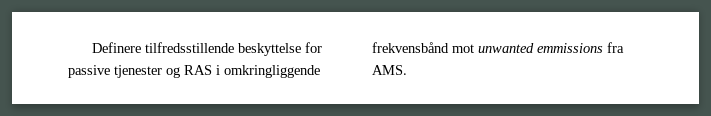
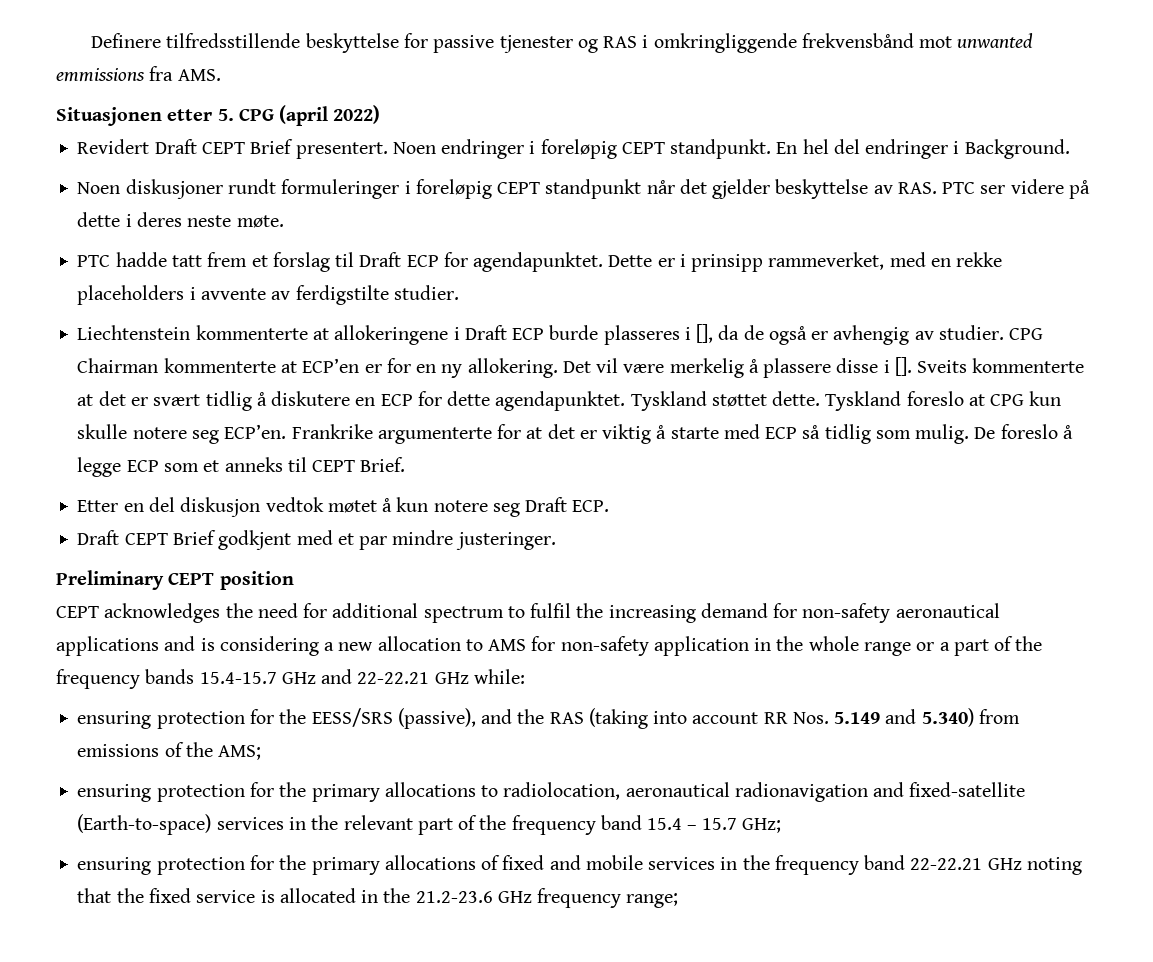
+ Situasjonen etter 5. CPG (april 2022)
+ Revidert Draft CEPT Brief presentert. Noen endringer i foreløpig CEPT standpunkt. En hel del endringer i Background.
+ Noen diskusjoner rundt formuleringer i foreløpig CEPT standpunkt når det gjelder beskyttelse av RAS. PTC ser videre på dette i deres neste møte.
+ PTC hadde tatt frem et forslag til Draft ECP for agendapunktet. Dette er i prinsipp rammeverket, med en rekke placeholders i avvente av ferdigstilte studier.
+ Liechtenstein kommenterte at allokeringene i Draft ECP burde plasseres i [], da de også er avhengig av studier. CPG Chairman kommenterte at ECP’en er for en ny allokering. Det vil være merkelig å plassere disse i []. Sveits kommenterte at det er svært tidlig å diskutere en ECP for dette agendapunktet. Tyskland støttet dette. Tyskland foreslo at CPG kun skulle notere seg ECP’en. Frankrike argumenterte for at det er viktig å starte med ECP så tidlig som mulig. De foreslo å legge ECP som et anneks til CEPT Brief.
+ Etter en del diskusjon vedtok møtet å kun notere seg Draft ECP.
+ Draft CEPT Brief godkjent med et par mindre justeringer.
+ Preliminary CEPT position
+ CEPT acknowledges the need for additional spectrum to fulfil the increasing demand for non-safety aeronautical applications and is considering a new allocation to AMS for non-safety application in the whole range or a part of the frequency bands 15.4-15.7 GHz and 22-22.21 GHz while:
+ ensuring protection for the EESS/SRS (passive), and the RAS (taking into account RR Nos. 5.149 and 5.340) from emissions of the AMS;
+ ensuring protection for the primary allocations to radiolocation, aeronautical radionavigation and fixed-satellite (Earth-to-space) services in the relevant part of the frequency band 15.4 – 15.7 GHz;
+ ensuring protection for the primary allocations of fixed and mobile services in the frequency band 22-22.21 GHz noting that the fixed service is allocated in the 21.2-23.6 GHz frequency range;

